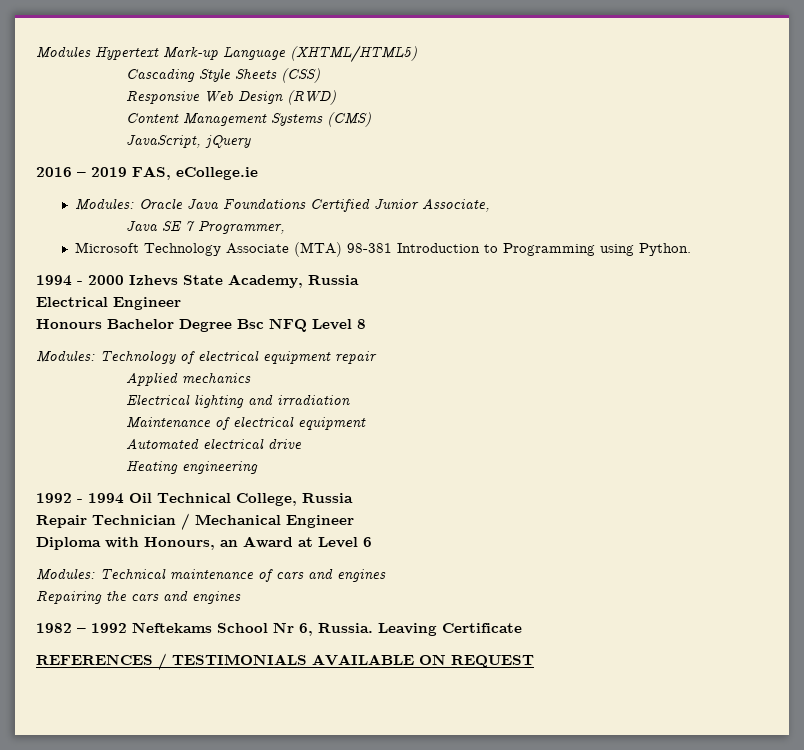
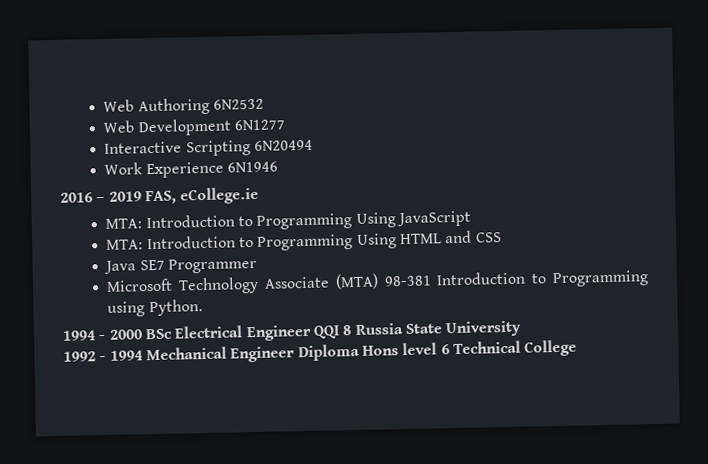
- Modules Hypertext Mark-up Language (XHTML/HTML5)
- Cascading Style Sheets (CSS)
- Responsive Web Design (RWD)
- Content Management Systems (CMS)
- JavaScript, jQuery
+ Web Authoring 6N2532
+ Web Development 6N1277
+ Interactive Scripting 6N20494
+ Work Experience 6N1946
- Modules: Oracle Java Foundations Certified Junior Associate,
- Java SE 7 Programmer,
+ MTA: Introduction to Programming Using JavaScript
+ MTA: Introduction to Programming Using HTML and CSS
+ Java SE7 Programmer
- 1994 - 2000 Izhevs State Academy, Russia
- Electrical Engineer
- Honours Bachelor Degree Bsc NFQ Level 8
- Modules: Technology of electrical equipment repair
- Applied mechanics
- Electrical lighting and irradiation
- Maintenance of electrical equipment
- Automated electrical drive
- Heating engineering
- 1992 - 1994 Oil Technical College, Russia
- Repair Technician / Mechanical Engineer
- Diploma with Honours, an Award at Level 6
- Modules: Technical maintenance of cars and engines
- Repairing the cars and engines
- 1982 – 1992 Neftekams School Nr 6, Russia. Leaving Certificate
- REFERENCES / TESTIMONIALS AVAILABLE ON REQUEST
+ 1994 - 2000 BSc Electrical Engineer QQI 8 Russia State University
+ 1992 - 1994 Mechanical Engineer Diploma Hons level 6 Technical College

